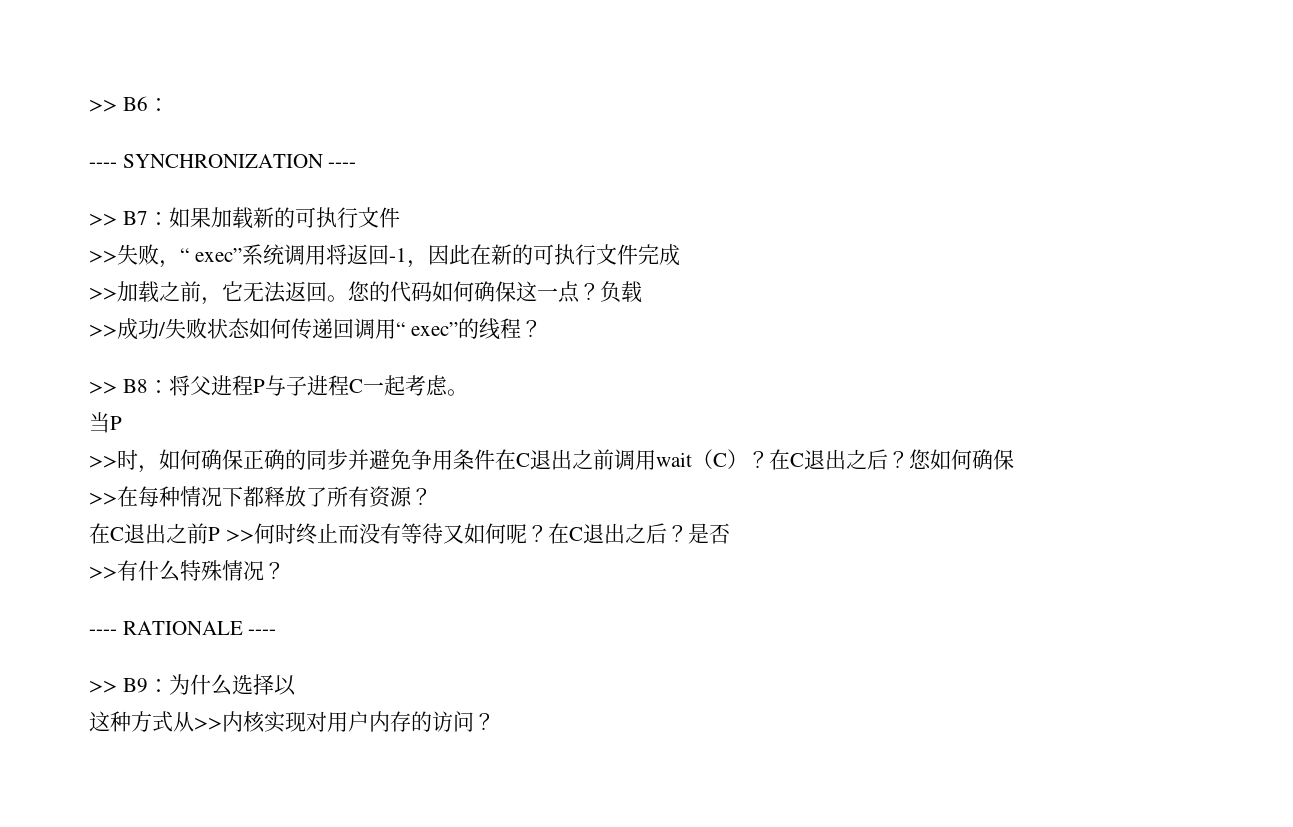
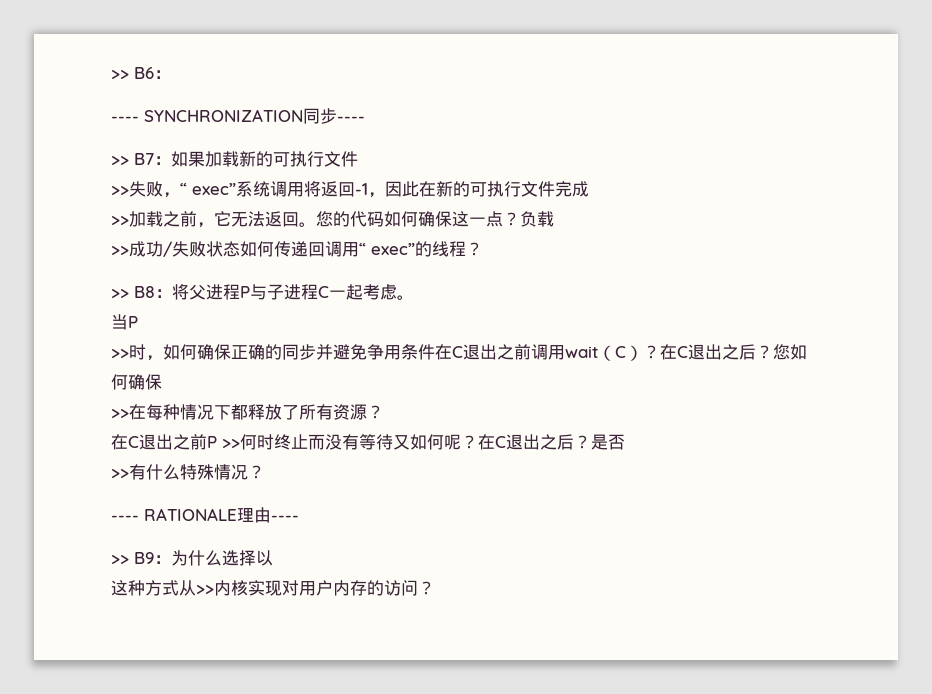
- ---- SYNCHRONIZATION ----
+ ---- SYNCHRONIZATION同步----
- ---- RATIONALE ----
+ ---- RATIONALE理由----

